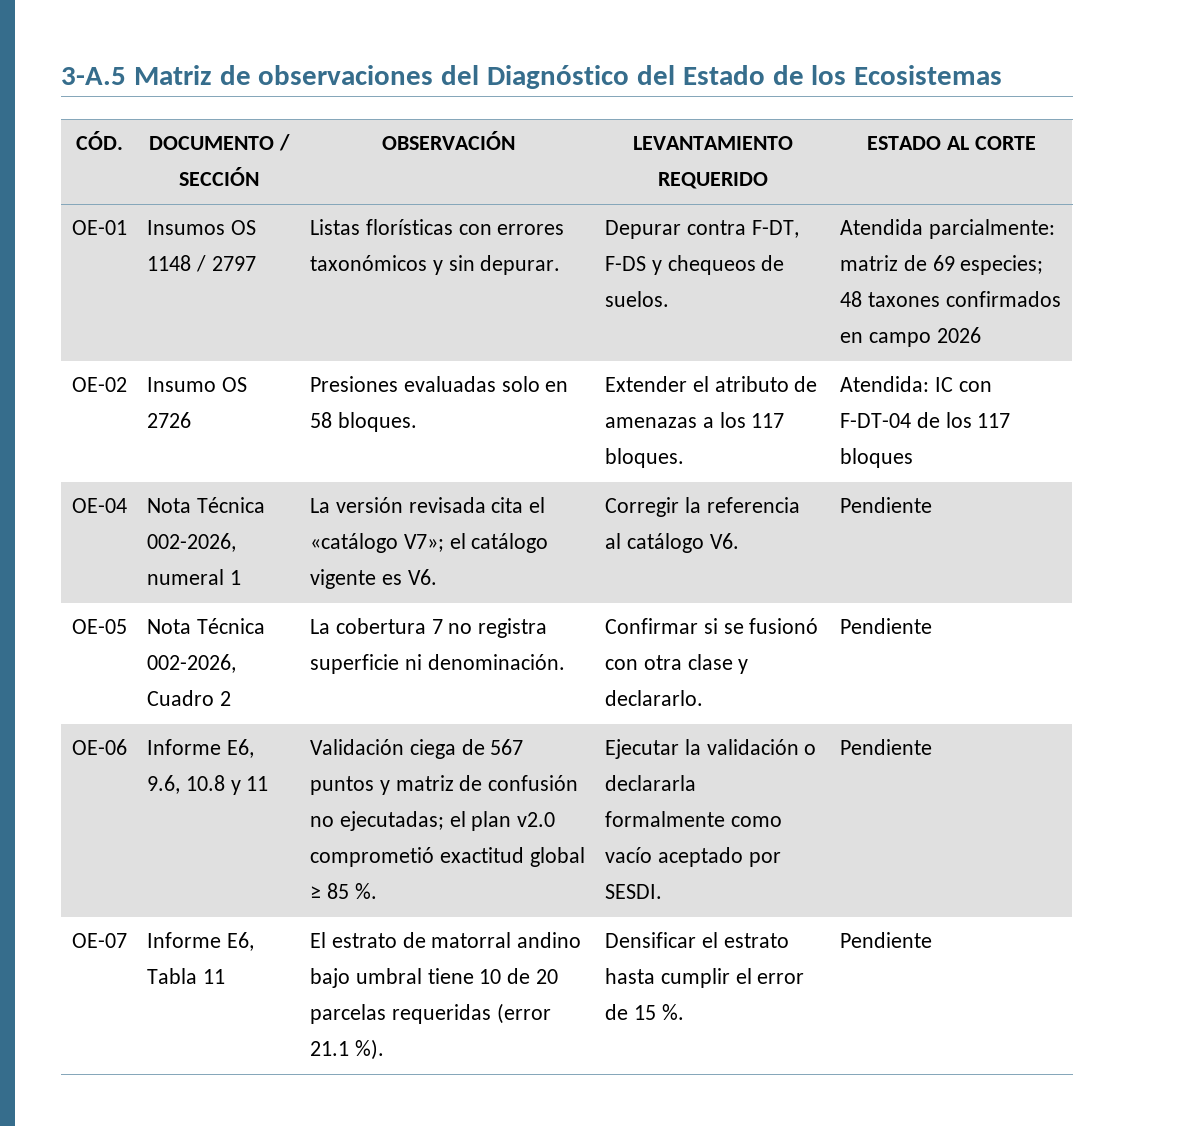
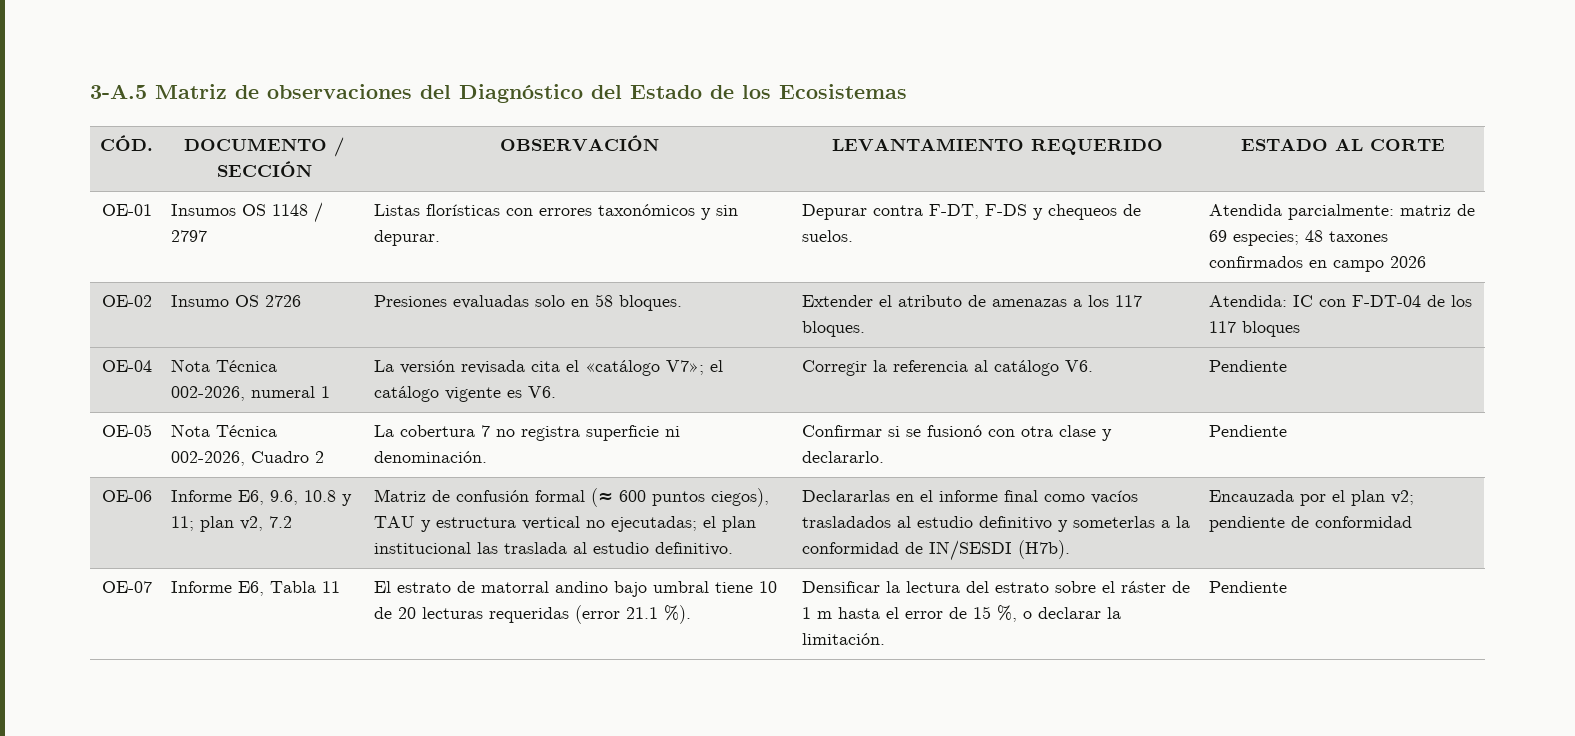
- Informe E6, 9.6, 10.8 y 11 | Validación ciega de 567 puntos y matriz de confusión no ejecutadas; el plan v2.0 comprometió exactitud global ≥ 85 %. | Ejecutar la validación o declararla formalmente como vacío aceptado por SESDI. | Pendiente
+ Informe E6, 9.6, 10.8 y 11; plan v2, 7.2 | Matriz de confusión formal (≈ 600 puntos ciegos), TAU y estructura vertical no ejecutadas; el plan institucional las traslada al estudio definitivo. | Declararlas en el informe final como vacíos trasladados al estudio definitivo y someterlas a la conformidad de IN/SESDI (H7b). | Encauzada por el plan v2; pendiente de conformidad
- El estrato de matorral andino bajo umbral tiene 10 de 20 parcelas requeridas (error 21.1 %).
+ El estrato de matorral andino bajo umbral tiene 10 de 20 lecturas requeridas (error 21.1 %).
- Densificar el estrato hasta cumplir el error de 15 %.
+ Densificar la lectura del estrato sobre el ráster de 1 m hasta el error de 15 %, o declarar la limitación.

